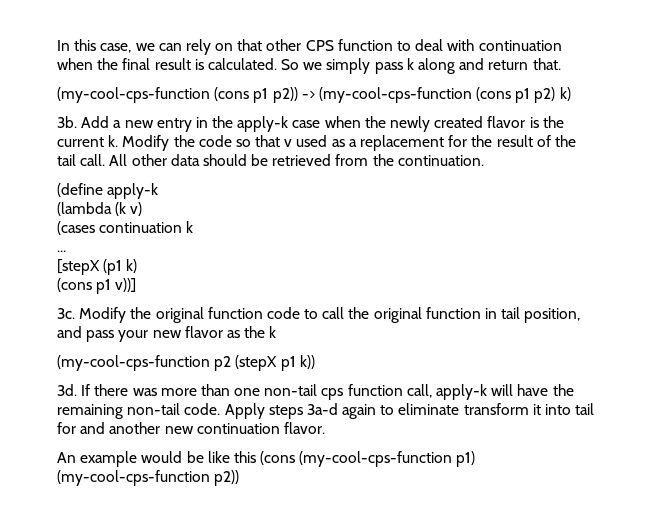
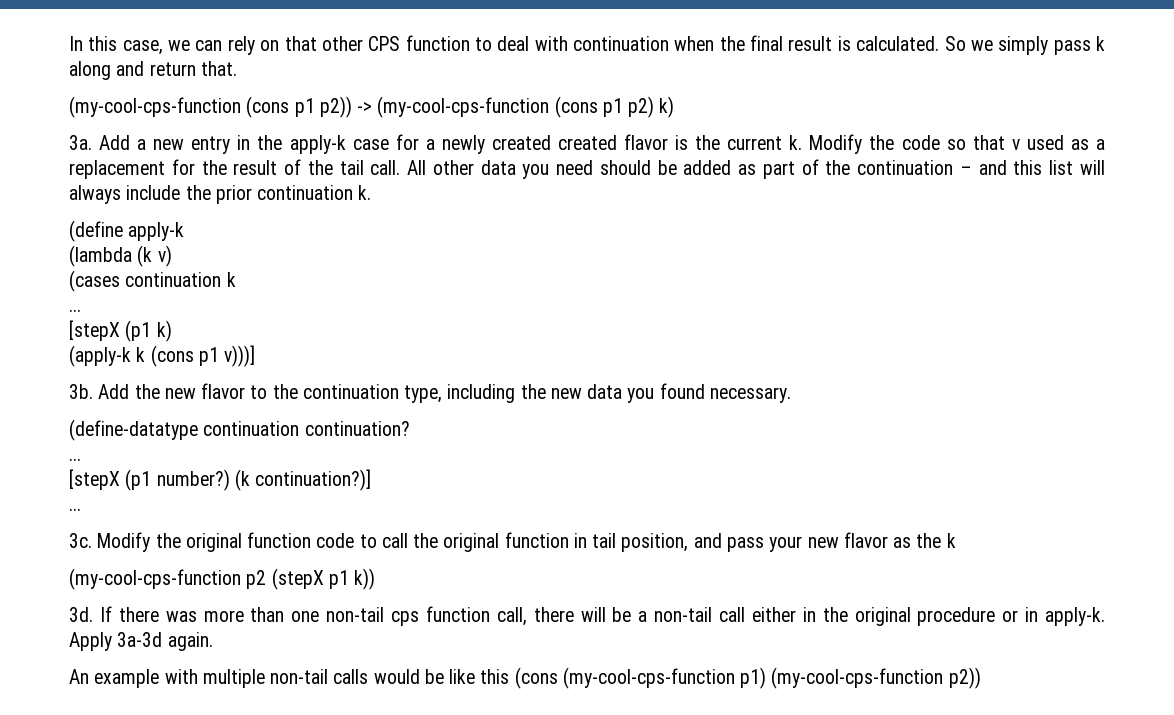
- 3b.
+ 3a.
- Add a new entry in the apply-k case when the newly created flavor is the current k.
+ Add a new entry in the apply-k case for a newly created created flavor is the current k.
- All other data should be retrieved from the continuation.
+ All other data you need should be added as part of the continuation – and this list will always include the prior continuation k.
- (cons p1 v))]
+ (apply-k k (cons p1 v)))]
+ 3b. Add the new flavor to the continuation type, including the new data you found necessary.
+ (define-datatype continuation continuation?
+ ...
+ [stepX (p1 number?) (k continuation?)]
+ ...
- If there was more than one non-tail cps function call, apply-k will have the remaining non-tail code. Apply steps 3a-d again to eliminate transform it into tail for and another new continuation flavor.
- An example would be like this (cons (my-cool-cps-function p1) (my-cool-cps-function p2))
+ If there was more than one non-tail cps function call, there will be a non-tail call either in the original procedure or in apply-k. Apply 3a-3d again.
+ An example with multiple non-tail calls would be like this (cons (my-cool-cps-function p1) (my-cool-cps-function p2))

